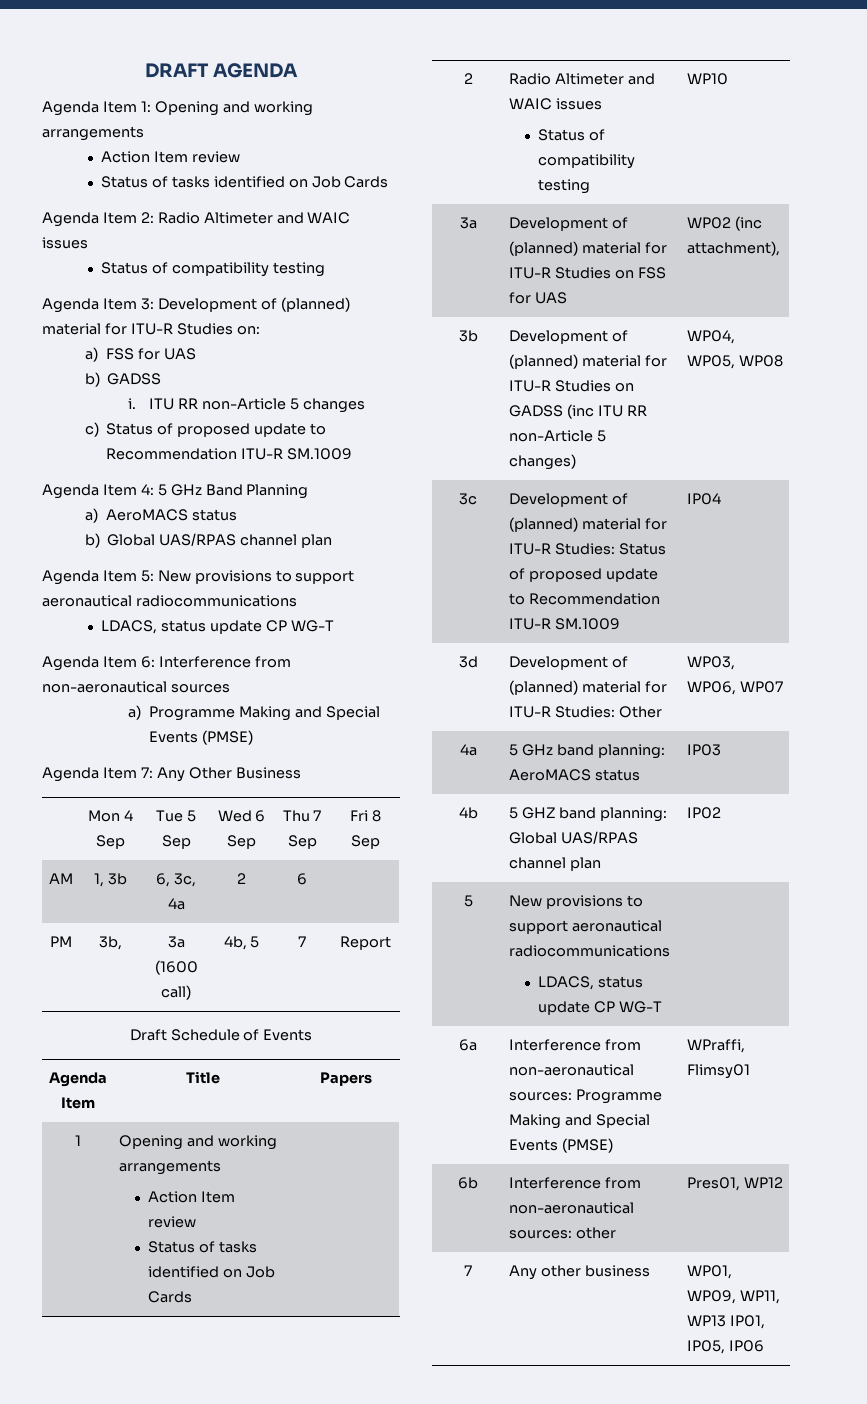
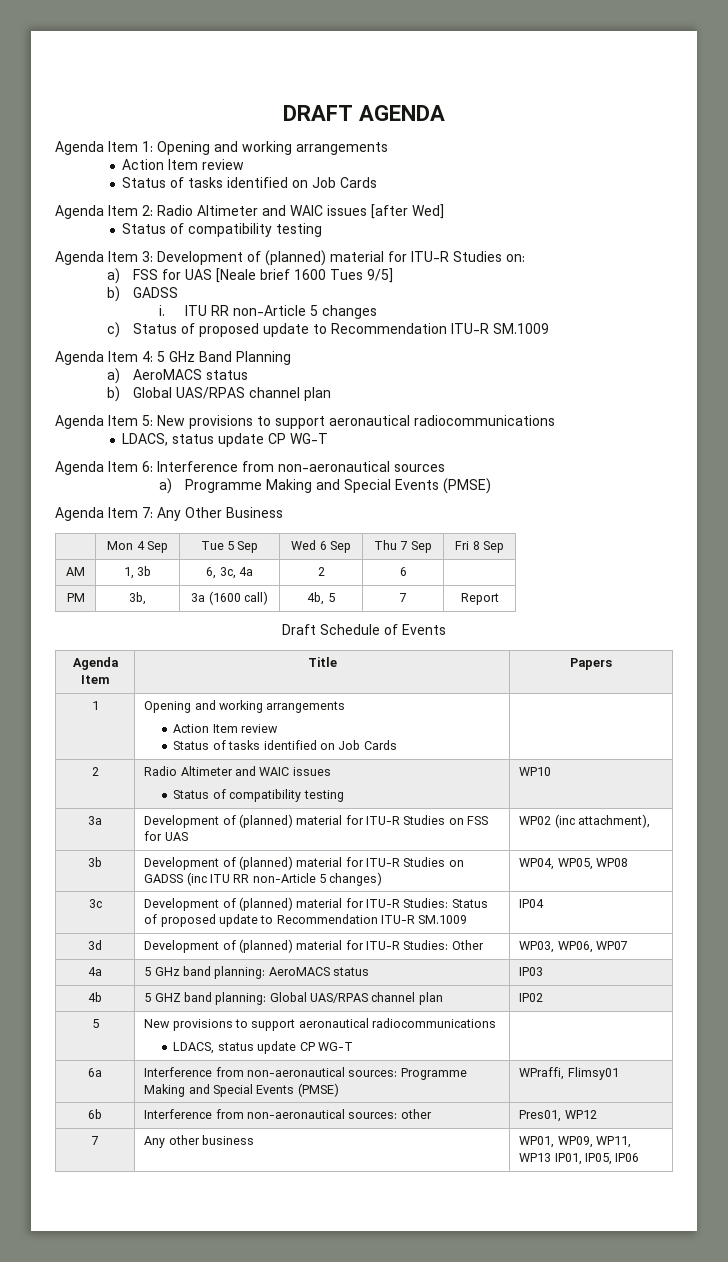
- Agenda Item 2: Radio Altimeter and WAIC issues
+ Agenda Item 2: Radio Altimeter and WAIC issues [after Wed]
- a) FSS for UAS
+ a) FSS for UAS [Neale brief 1600 Tues 9/5]

